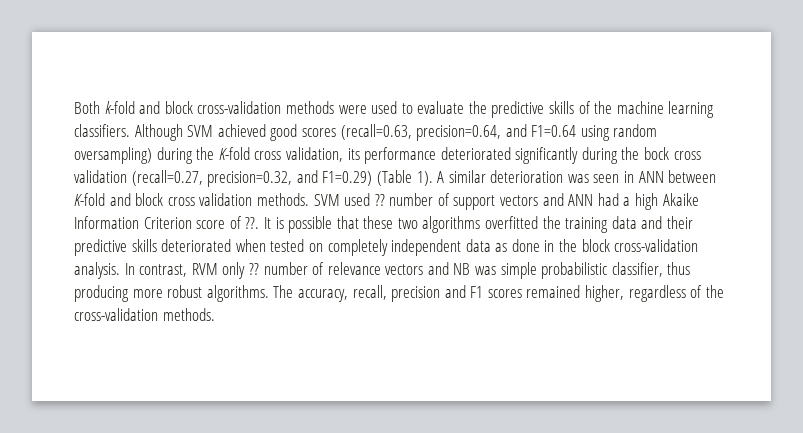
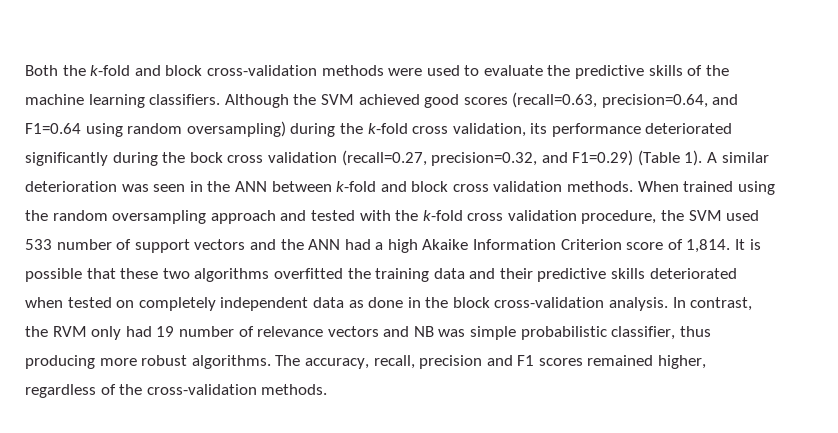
- Both k-fold and block cross-validation methods were used to evaluate the predictive skills of the machine learning classifiers.
+ Both the k-fold and block cross-validation methods were used to evaluate the predictive skills of the machine learning classifiers.
- Although SVM achieved good scores (recall=0.63, precision=0.64, and F1=0.64 using random oversampling) during the K-fold cross validation, its performance deteriorated significantly during the bock cross validation (recall=0.27, precision=0.32, and F1=0.29) (Table 1).
+ Although the SVM achieved good scores (recall=0.63, precision=0.64, and F1=0.64 using random oversampling) during the k-fold cross validation, its performance deteriorated significantly during the bock cross validation (recall=0.27, precision=0.32, and F1=0.29) (Table 1).
- A similar deterioration was seen in ANN between K-fold and block cross validation methods.
+ A similar deterioration was seen in the ANN between k-fold and block cross validation methods.
- SVM used ?? number of support vectors and ANN had a high Akaike Information Criterion score of ??.
+ When trained using the random oversampling approach and tested with the k-fold cross validation procedure, the SVM used 533 number of support vectors and the ANN had a high Akaike Information Criterion score of 1,814.
- In contrast, RVM only ?? number of relevance vectors and NB was simple probabilistic classifier, thus producing more robust algorithms.
+ In contrast, the RVM only had 19 number of relevance vectors and NB was simple probabilistic classifier, thus producing more robust algorithms.

